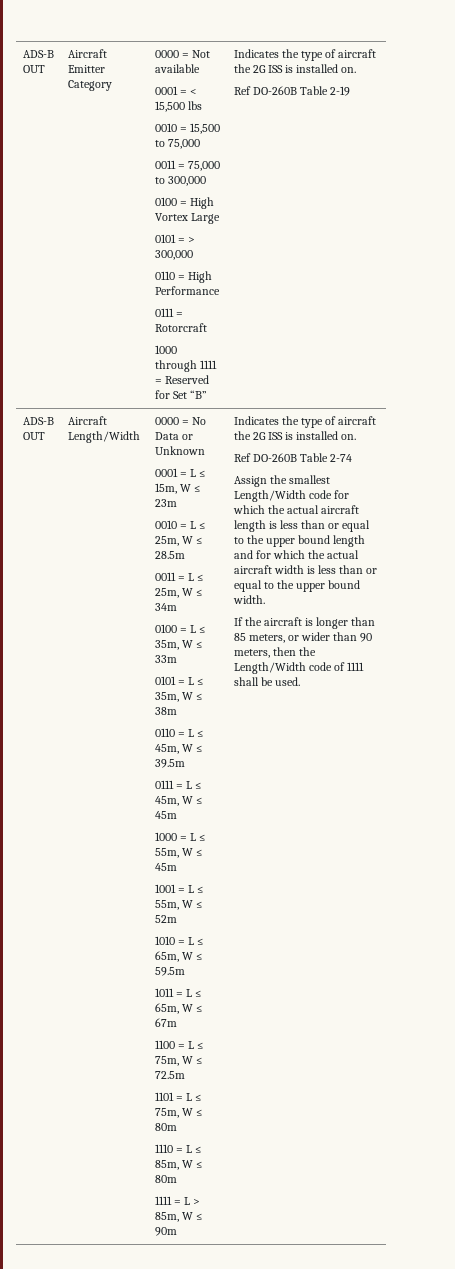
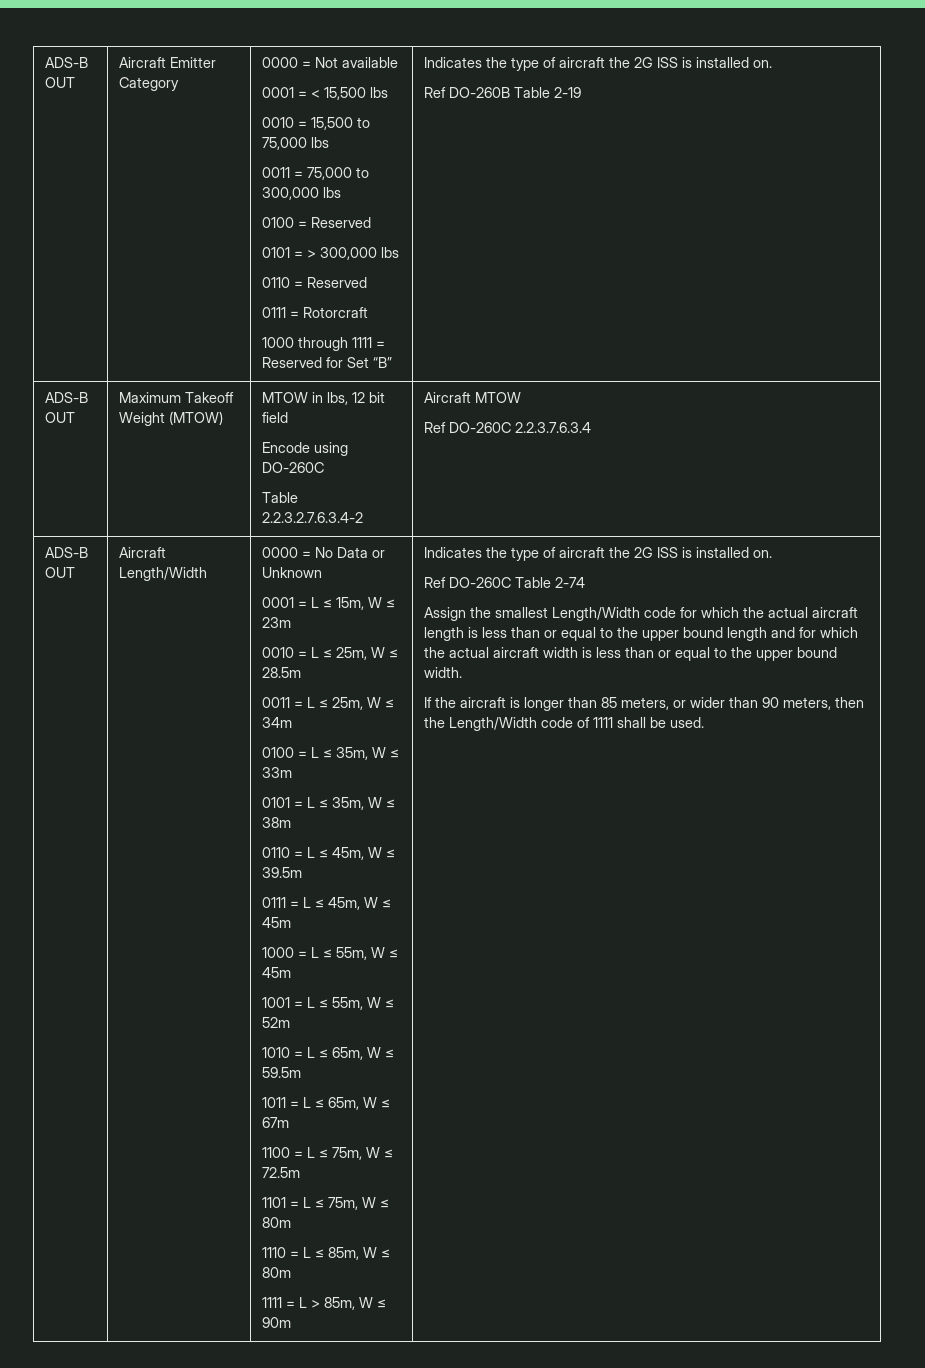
- 0010 = 15,500 to 75,000
+ 0010 = 15,500 to 75,000 lbs
- 0011 = 75,000 to 300,000
- 0100 = High Vortex Large
+ 0011 = 75,000 to 300,000 lbs
+ 0100 = Reserved
- 0101 = > 300,000
- 0110 = High Performance
+ 0101 = > 300,000 lbs
+ 0110 = Reserved
+ ADS-B OUT | Maximum Takeoff Weight (MTOW) | MTOW in lbs, 12 bit field
+ Encode using DO-260C
+ Table 2.2.3.2.7.6.3.4-2 | Aircraft MTOW
+ Ref DO-260C 2.2.3.7.6.3.4
- Ref DO-260B Table 2-74
+ Ref DO-260C Table 2-74

